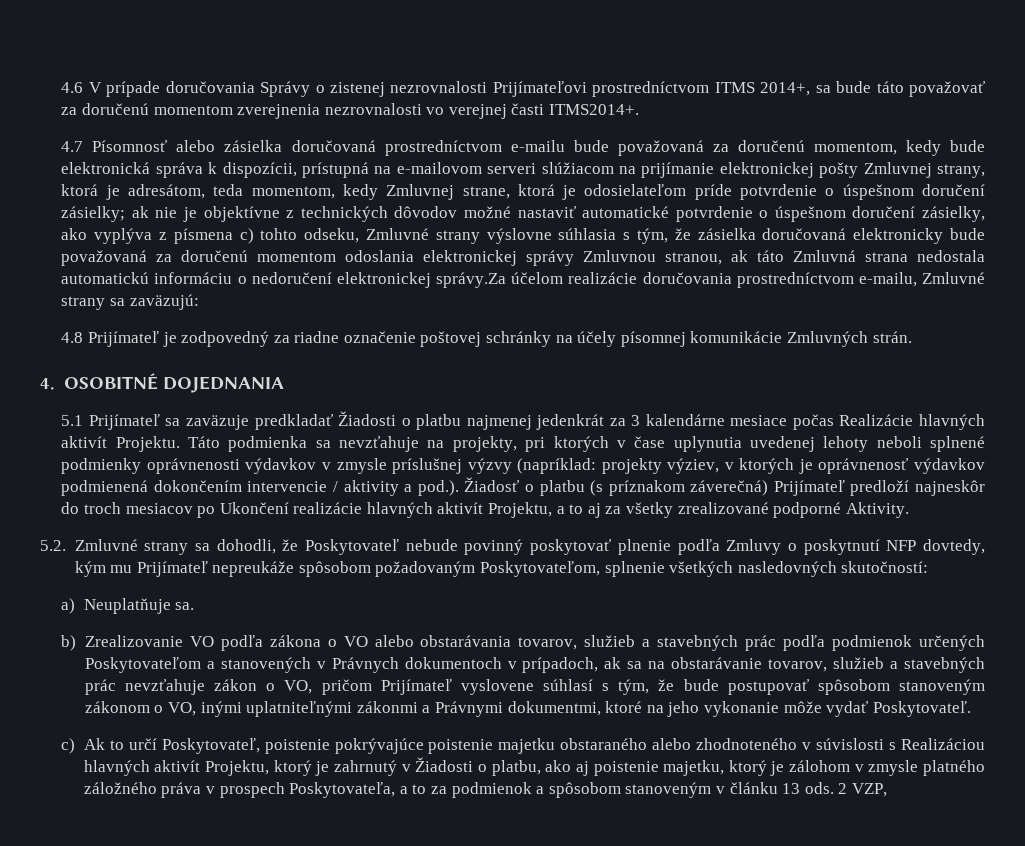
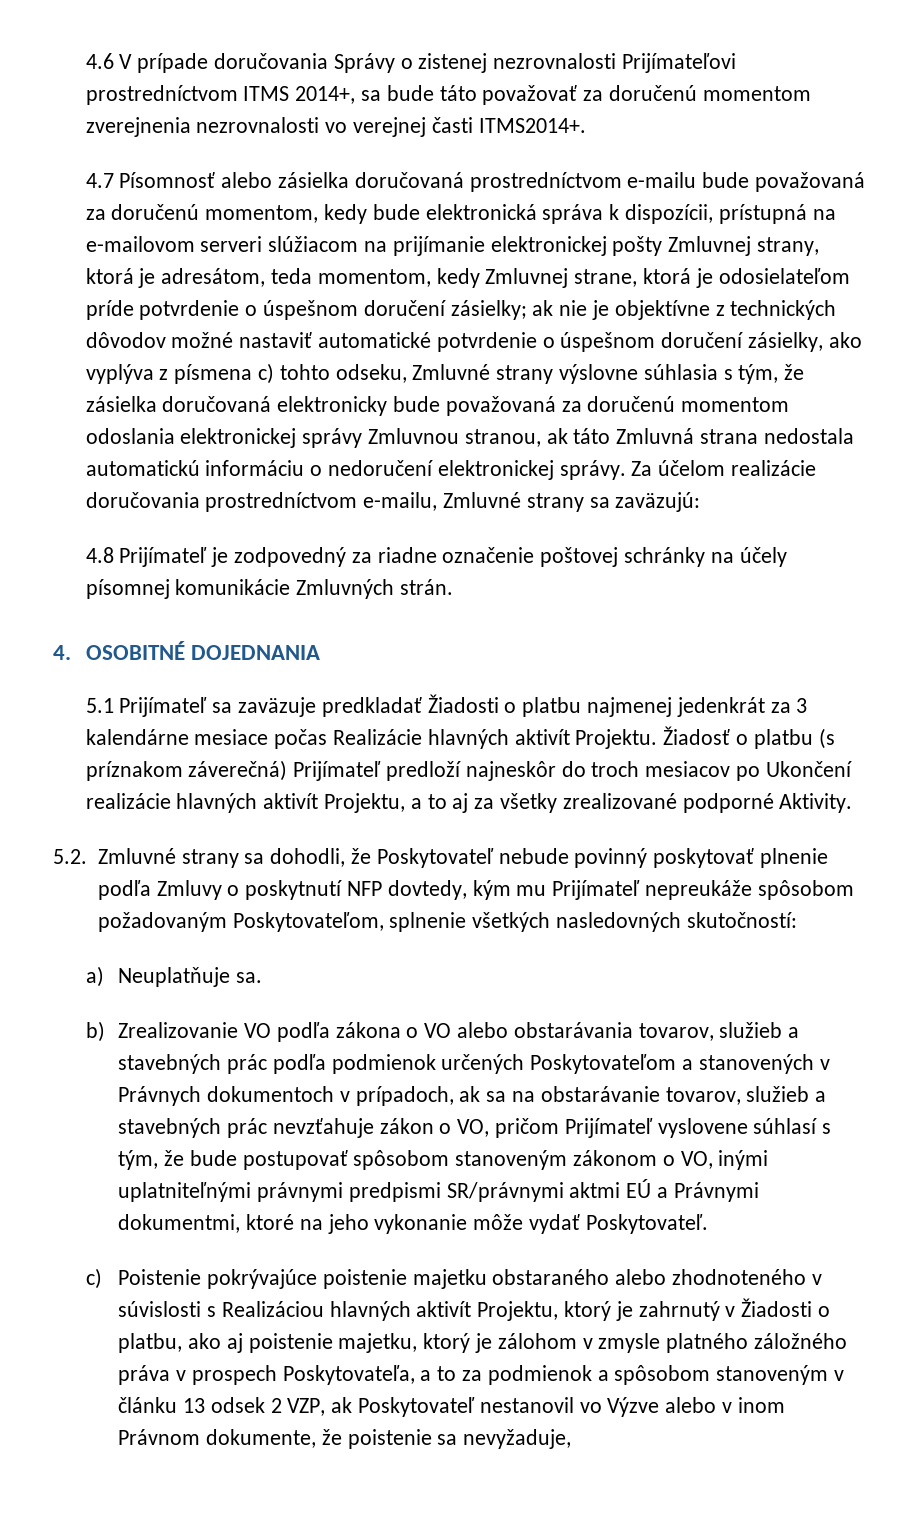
- ak nie je objektívne z technických dôvodov možné nastaviť automatické potvrdenie o úspešnom doručení zásielky, ako vyplýva z písmena c) tohto odseku, Zmluvné strany výslovne súhlasia s tým, že zásielka doručovaná elektronicky bude považovaná za doručenú momentom odoslania elektronickej správy Zmluvnou stranou, ak táto Zmluvná strana nedostala automatickú informáciu o nedoručení elektronickej správy.Za účelom realizácie doručovania prostredníctvom e-mailu, Zmluvné strany sa zaväzujú:
+ ak nie je objektívne z technických dôvodov možné nastaviť automatické potvrdenie o úspešnom doručení zásielky, ako vyplýva z písmena c) tohto odseku, Zmluvné strany výslovne súhlasia s tým, že zásielka doručovaná elektronicky bude považovaná za doručenú momentom odoslania elektronickej správy Zmluvnou stranou, ak táto Zmluvná strana nedostala automatickú informáciu o nedoručení elektronickej správy. Za účelom realizácie doručovania prostredníctvom e-mailu, Zmluvné strany sa zaväzujú:
- Táto podmienka sa nevzťahuje na projekty, pri ktorých v čase uplynutia uvedenej lehoty neboli splnené podmienky oprávnenosti výdavkov v zmysle príslušnej výzvy (napríklad: projekty výziev, v ktorých je oprávnenosť výdavkov podmienená dokončením intervencie / aktivity a pod.). Žiadosť o platbu (s príznakom záverečná) Prijímateľ predloží najneskôr do troch mesiacov po Ukončení realizácie hlavných aktivít Projektu, a to aj za všetky zrealizované podporné Aktivity.
+ Žiadosť o platbu (s príznakom záverečná) Prijímateľ predloží najneskôr do troch mesiacov po Ukončení realizácie hlavných aktivít Projektu, a to aj za všetky zrealizované podporné Aktivity.
- b) Zrealizovanie VO podľa zákona o VO alebo obstarávania tovarov, služieb a stavebných prác podľa podmienok určených Poskytovateľom a stanovených v Právnych dokumentoch v prípadoch, ak sa na obstarávanie tovarov, služieb a stavebných prác nevzťahuje zákon o VO, pričom Prijímateľ vyslovene súhlasí s tým, že bude postupovať spôsobom stanoveným zákonom o VO, inými uplatniteľnými zákonmi a Právnymi dokumentmi, ktoré na jeho vykonanie môže vydať Poskytovateľ.
+ b) Zrealizovanie VO podľa zákona o VO alebo obstarávania tovarov, služieb a stavebných prác podľa podmienok určených Poskytovateľom a stanovených v Právnych dokumentoch v prípadoch, ak sa na obstarávanie tovarov, služieb a stavebných prác nevzťahuje zákon o VO, pričom Prijímateľ vyslovene súhlasí s tým, že bude postupovať spôsobom stanoveným zákonom o VO, inými uplatniteľnými právnymi predpismi SR/právnymi aktmi EÚ a Právnymi dokumentmi, ktoré na jeho vykonanie môže vydať Poskytovateľ.
- c) Ak to určí Poskytovateľ, poistenie pokrývajúce poistenie majetku obstaraného alebo zhodnoteného v súvislosti s Realizáciou hlavných aktivít Projektu, ktorý je zahrnutý v Žiadosti o platbu, ako aj poistenie majetku, ktorý je zálohom v zmysle platného záložného práva v prospech Poskytovateľa, a to za podmienok a spôsobom stanoveným v článku 13 ods. 2 VZP,
+ c) Poistenie pokrývajúce poistenie majetku obstaraného alebo zhodnoteného v súvislosti s Realizáciou hlavných aktivít Projektu, ktorý je zahrnutý v Žiadosti o platbu, ako aj poistenie majetku, ktorý je zálohom v zmysle platného záložného práva v prospech Poskytovateľa, a to za podmienok a spôsobom stanoveným v článku 13 odsek 2 VZP, ak Poskytovateľ nestanovil vo Výzve alebo v inom Právnom dokumente, že poistenie sa nevyžaduje,

